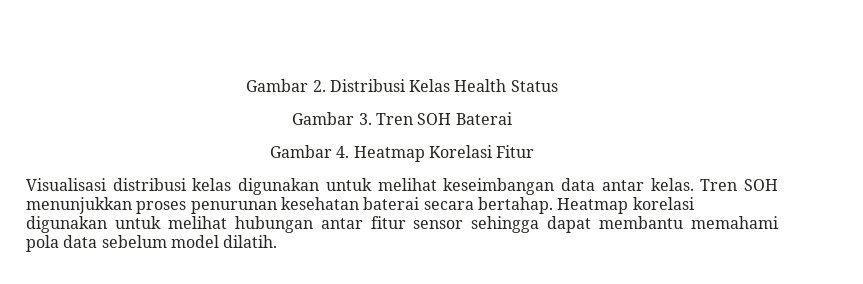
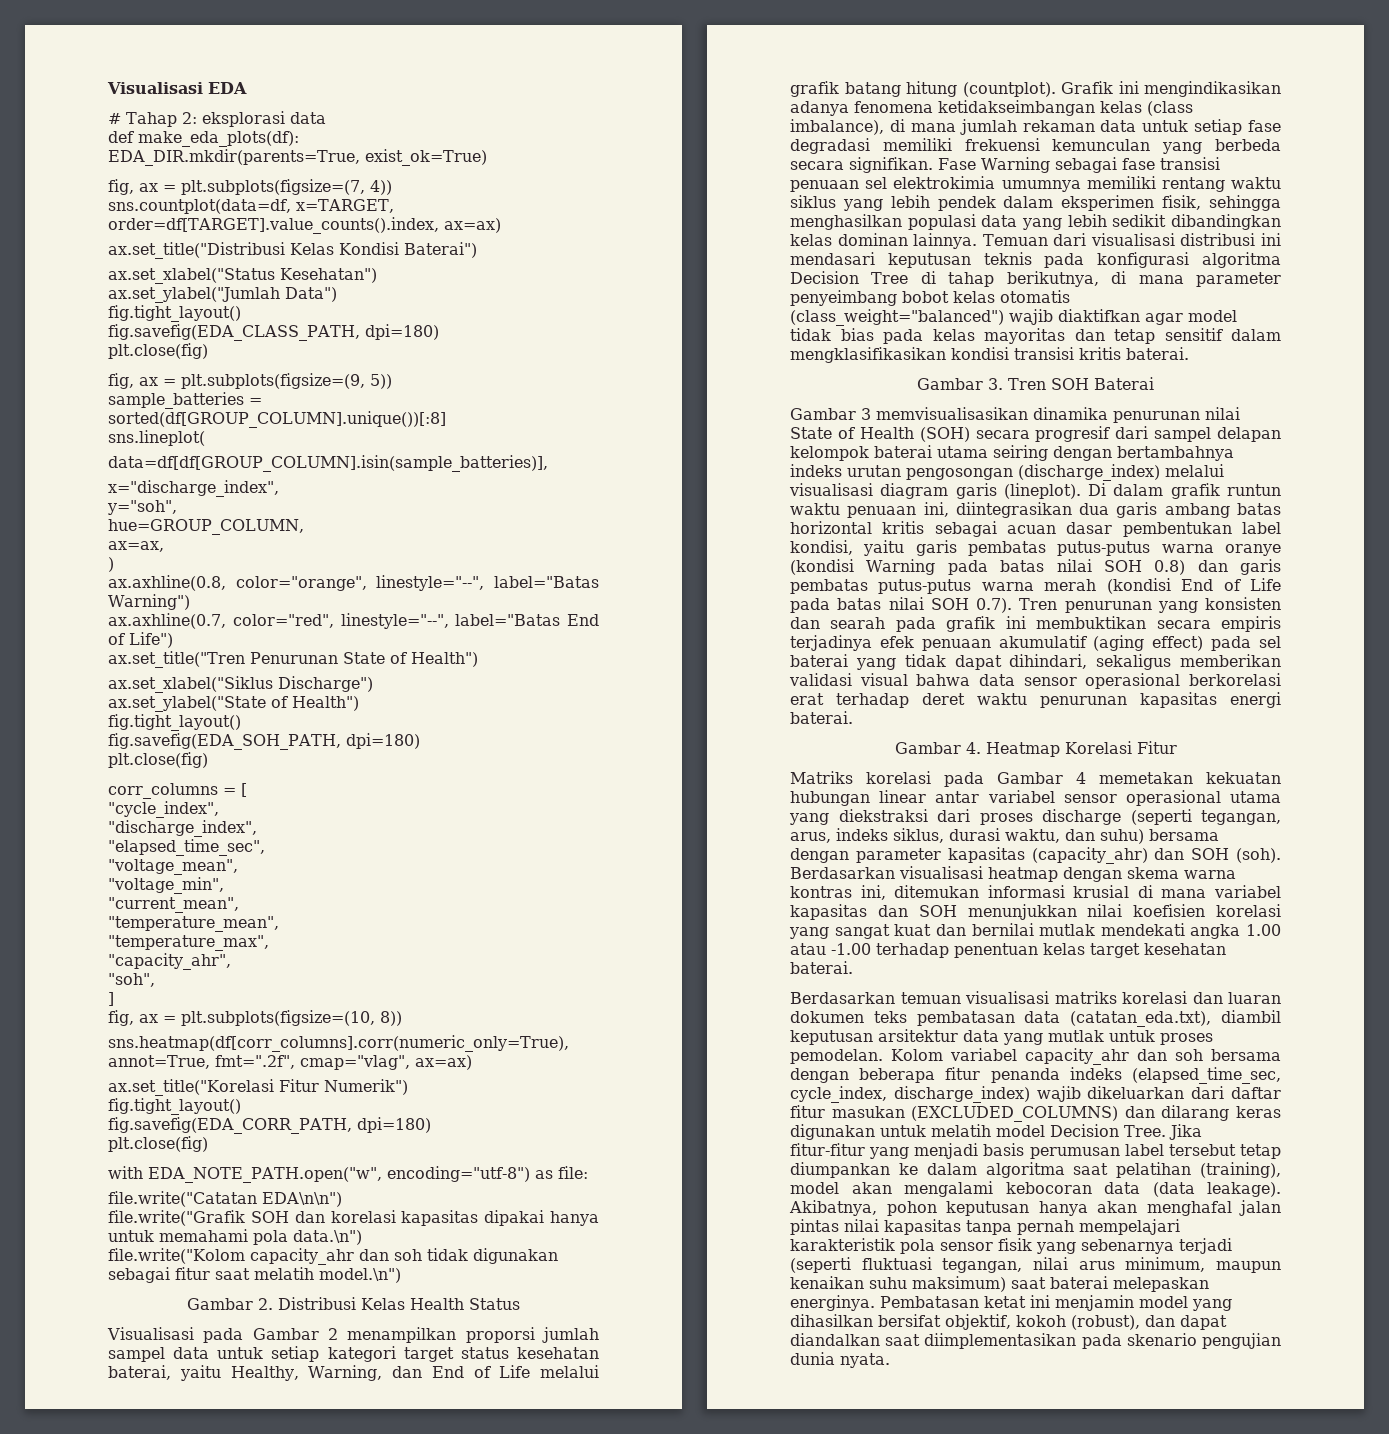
+ Visualisasi EDA
+ # Tahap 2: eksplorasi data
+ def make_eda_plots(df):
+ EDA_DIR.mkdir(parents=True, exist_ok=True)
+ fig, ax = plt.subplots(figsize=(7, 4))
+ sns.countplot(data=df, x=TARGET, order=df[TARGET].value_counts().index, ax=ax)
+ ax.set_title("Distribusi Kelas Kondisi Baterai")
+ ax.set_xlabel("Status Kesehatan")
+ ax.set_ylabel("Jumlah Data")
+ fig.tight_layout()
+ fig.savefig(EDA_CLASS_PATH, dpi=180)
+ plt.close(fig)
+ fig, ax = plt.subplots(figsize=(9, 5))
+ sample_batteries = sorted(df[GROUP_COLUMN].unique())[:8]
+ sns.lineplot(
+ data=df[df[GROUP_COLUMN].isin(sample_batteries)],
+ x="discharge_index",
+ y="soh",
+ hue=GROUP_COLUMN,
+ ax=ax,
+ )
+ ax.axhline(0.8, color="orange", linestyle="--", label="Batas Warning")
+ ax.axhline(0.7, color="red", linestyle="--", label="Batas End of Life")
+ ax.set_title("Tren Penurunan State of Health")
+ ax.set_xlabel("Siklus Discharge")
+ ax.set_ylabel("State of Health")
+ fig.tight_layout()
+ fig.savefig(EDA_SOH_PATH, dpi=180)
+ plt.close(fig)
+ corr_columns = [
+ "cycle_index",
+ "discharge_index",
+ "elapsed_time_sec",
+ "voltage_mean",
+ "voltage_min",
+ "current_mean",
+ "temperature_mean",
+ "temperature_max",
+ "capacity_ahr",
+ "soh",
+ ]
+ fig, ax = plt.subplots(figsize=(10, 8))
+ sns.heatmap(df[corr_columns].corr(numeric_only=True), annot=True, fmt=".2f", cmap="vlag", ax=ax)
+ ax.set_title("Korelasi Fitur Numerik")
+ fig.tight_layout()
+ fig.savefig(EDA_CORR_PATH, dpi=180)
+ plt.close(fig)
+ with EDA_NOTE_PATH.open("w", encoding="utf-8") as file:
+ file.write("Catatan EDA\n\n")
+ file.write("Grafik SOH dan korelasi kapasitas dipakai hanya untuk memahami pola data.\n")
+ file.write("Kolom capacity_ahr dan soh tidak digunakan sebagai fitur saat melatih model.\n")
+ Visualisasi pada Gambar 2 menampilkan proporsi jumlah sampel data untuk setiap kategori target status kesehatan baterai, yaitu Healthy, Warning, dan End of Life melalui grafik batang hitung (countplot). Grafik ini mengindikasikan adanya fenomena ketidakseimbangan kelas (class imbalance), di mana jumlah rekaman data untuk setiap fase degradasi memiliki frekuensi kemunculan yang berbeda secara signifikan. Fase Warning sebagai fase transisi penuaan sel elektrokimia umumnya memiliki rentang waktu siklus yang lebih pendek dalam eksperimen fisik, sehingga menghasilkan populasi data yang lebih sedikit dibandingkan kelas dominan lainnya. Temuan dari visualisasi distribusi ini mendasari keputusan teknis pada konfigurasi algoritma Decision Tree di tahap berikutnya, di mana parameter penyeimbang bobot kelas otomatis (class_weight="balanced") wajib diaktifkan agar model tidak bias pada kelas mayoritas dan tetap sensitif dalam mengklasifikasikan kondisi transisi kritis baterai.
+ Gambar 3 memvisualisasikan dinamika penurunan nilai State of Health (SOH) secara progresif dari sampel delapan kelompok baterai utama seiring dengan bertambahnya indeks urutan pengosongan (discharge_index) melalui visualisasi diagram garis (lineplot). Di dalam grafik runtun waktu penuaan ini, diintegrasikan dua garis ambang batas horizontal kritis sebagai acuan dasar pembentukan label kondisi, yaitu garis pembatas putus-putus warna oranye (kondisi Warning pada batas nilai SOH 0.8) dan garis pembatas putus-putus warna merah (kondisi End of Life pada batas nilai SOH 0.7). Tren penurunan yang konsisten dan searah pada grafik ini membuktikan secara empiris terjadinya efek penuaan akumulatif (aging effect) pada sel baterai yang tidak dapat dihindari, sekaligus memberikan validasi visual bahwa data sensor operasional berkorelasi erat terhadap deret waktu penurunan kapasitas energi baterai.
- Visualisasi distribusi kelas digunakan untuk melihat keseimbangan data antar kelas. Tren SOH menunjukkan proses penurunan kesehatan baterai secara bertahap. Heatmap korelasi digunakan untuk melihat hubungan antar fitur sensor sehingga dapat membantu memahami pola data sebelum model dilatih.
+ Matriks korelasi pada Gambar 4 memetakan kekuatan hubungan linear antar variabel sensor operasional utama yang diekstraksi dari proses discharge (seperti tegangan, arus, indeks siklus, durasi waktu, dan suhu) bersama dengan parameter kapasitas (capacity_ahr) dan SOH (soh). Berdasarkan visualisasi heatmap dengan skema warna kontras ini, ditemukan informasi krusial di mana variabel kapasitas dan SOH menunjukkan nilai koefisien korelasi yang sangat kuat dan bernilai mutlak mendekati angka 1.00 atau -1.00 terhadap penentuan kelas target kesehatan baterai.
+ Berdasarkan temuan visualisasi matriks korelasi dan luaran dokumen teks pembatasan data (catatan_eda.txt), diambil keputusan arsitektur data yang mutlak untuk proses pemodelan. Kolom variabel capacity_ahr dan soh bersama dengan beberapa fitur penanda indeks (elapsed_time_sec, cycle_index, discharge_index) wajib dikeluarkan dari daftar fitur masukan (EXCLUDED_COLUMNS) dan dilarang keras digunakan untuk melatih model Decision Tree. Jika fitur-fitur yang menjadi basis perumusan label tersebut tetap diumpankan ke dalam algoritma saat pelatihan (training), model akan mengalami kebocoran data (data leakage). Akibatnya, pohon keputusan hanya akan menghafal jalan pintas nilai kapasitas tanpa pernah mempelajari karakteristik pola sensor fisik yang sebenarnya terjadi (seperti fluktuasi tegangan, nilai arus minimum, maupun kenaikan suhu maksimum) saat baterai melepaskan energinya. Pembatasan ketat ini menjamin model yang dihasilkan bersifat objektif, kokoh (robust), dan dapat diandalkan saat diimplementasikan pada skenario pengujian dunia nyata.

